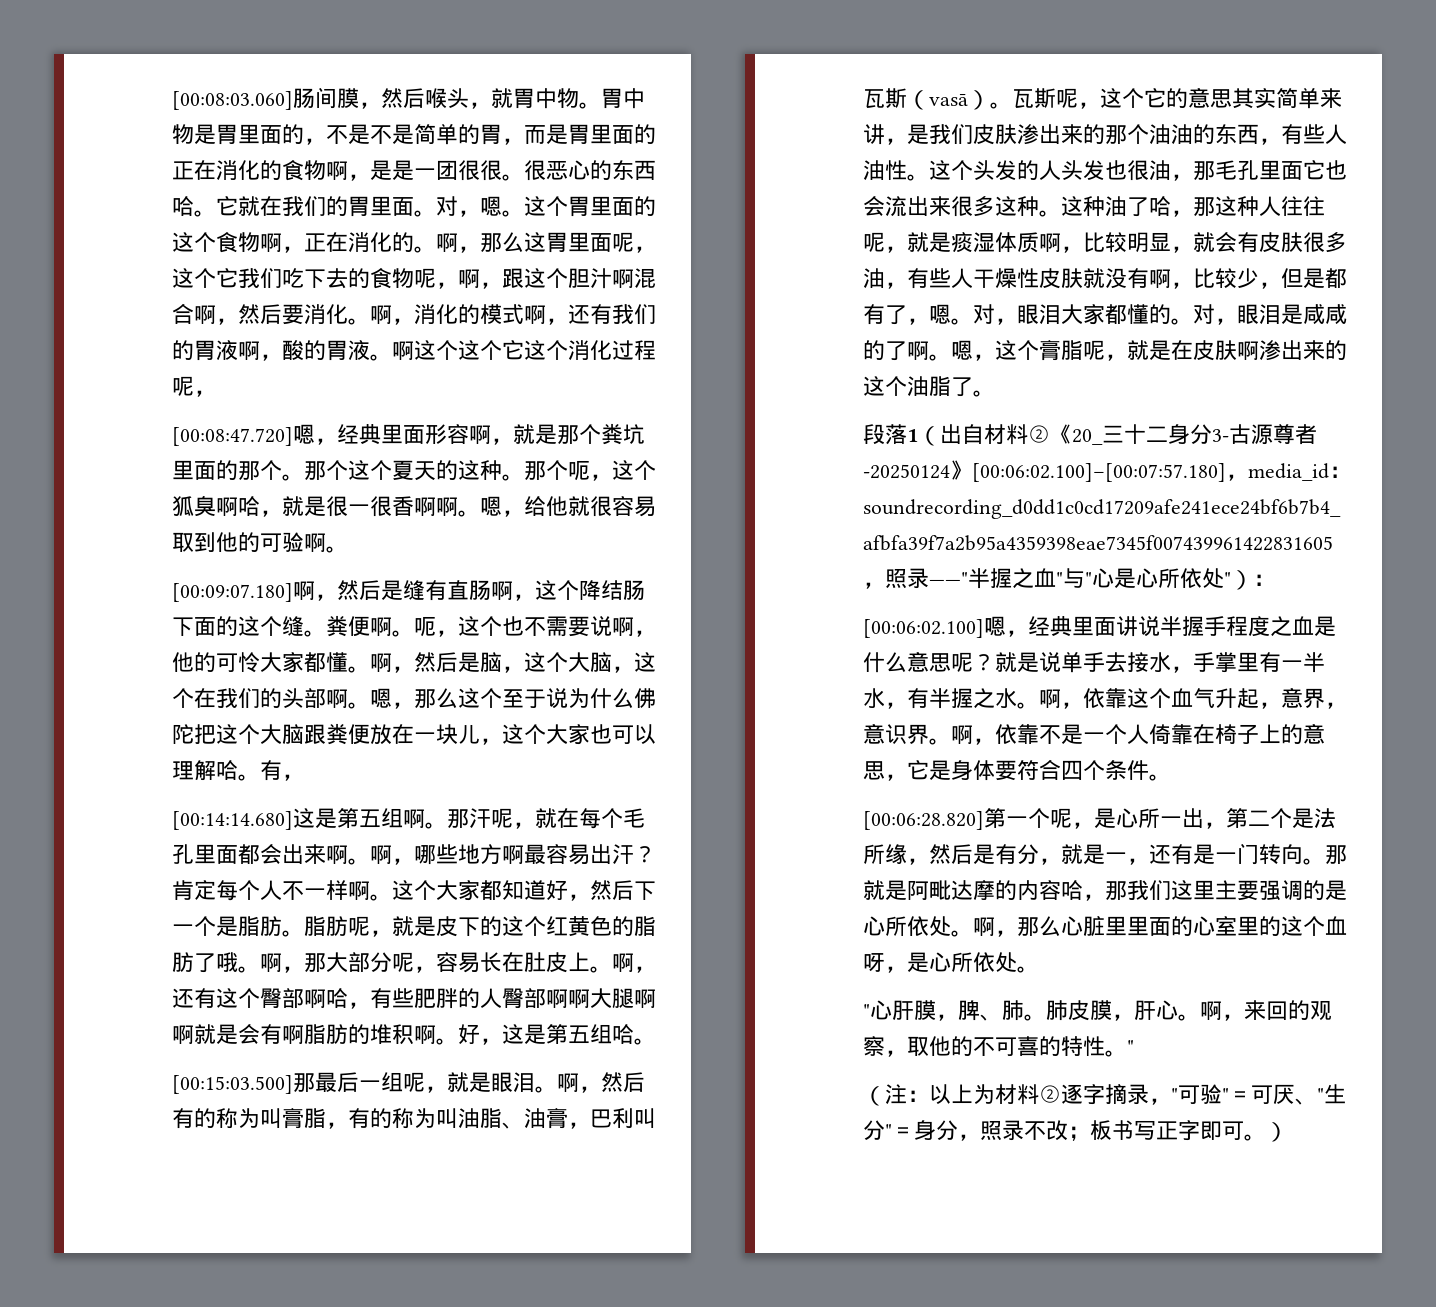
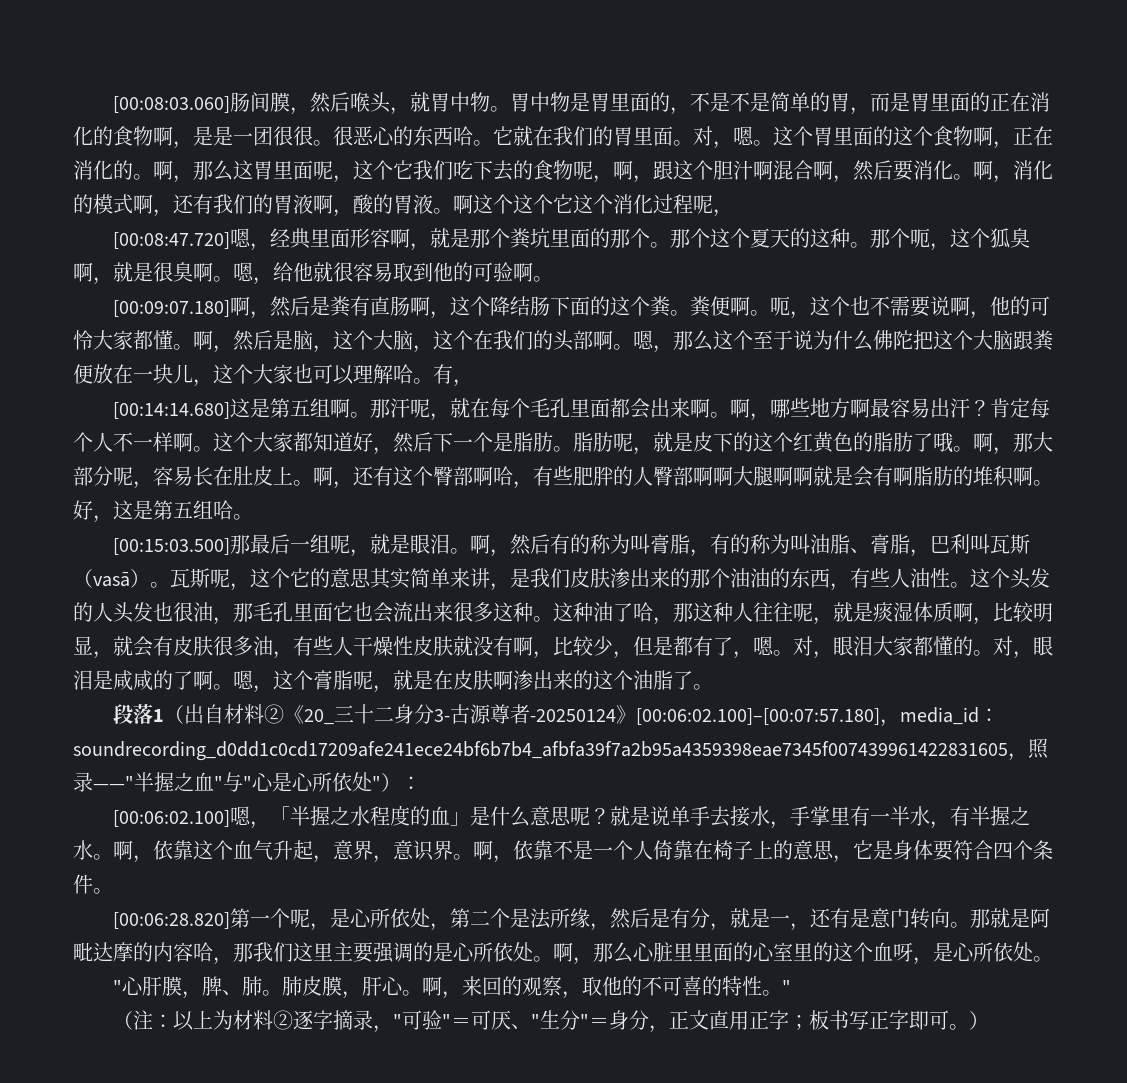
- 那个呃，这个狐臭啊哈，就是很一很香啊啊。
+ 那个呃，这个狐臭啊，就是很臭啊。
- [00:09:07.180]啊，然后是缝有直肠啊，这个降结肠下面的这个缝。
+ [00:09:07.180]啊，然后是粪有直肠啊，这个降结肠下面的这个粪。
- 啊，然后有的称为叫膏脂，有的称为叫油脂、油膏，巴利叫瓦斯（vasā）。
+ 啊，然后有的称为叫膏脂，有的称为叫油脂、膏脂，巴利叫瓦斯（vasā）。
- [00:06:02.100]嗯，经典里面讲说半握手程度之血是什么意思呢？
+ [00:06:02.100]嗯，「半握之水程度的血」是什么意思呢？
- [00:06:28.820]第一个呢，是心所一出，第二个是法所缘，然后是有分，就是一，还有是一门转向。
+ [00:06:28.820]第一个呢，是心所依处，第二个是法所缘，然后是有分，就是一，还有是意门转向。
- （注：以上为材料②逐字摘录，"可验"＝可厌、"生分"＝身分，照录不改；板书写正字即可。）
+ （注：以上为材料②逐字摘录，"可验"＝可厌、"生分"＝身分，正文直用正字；板书写正字即可。）

